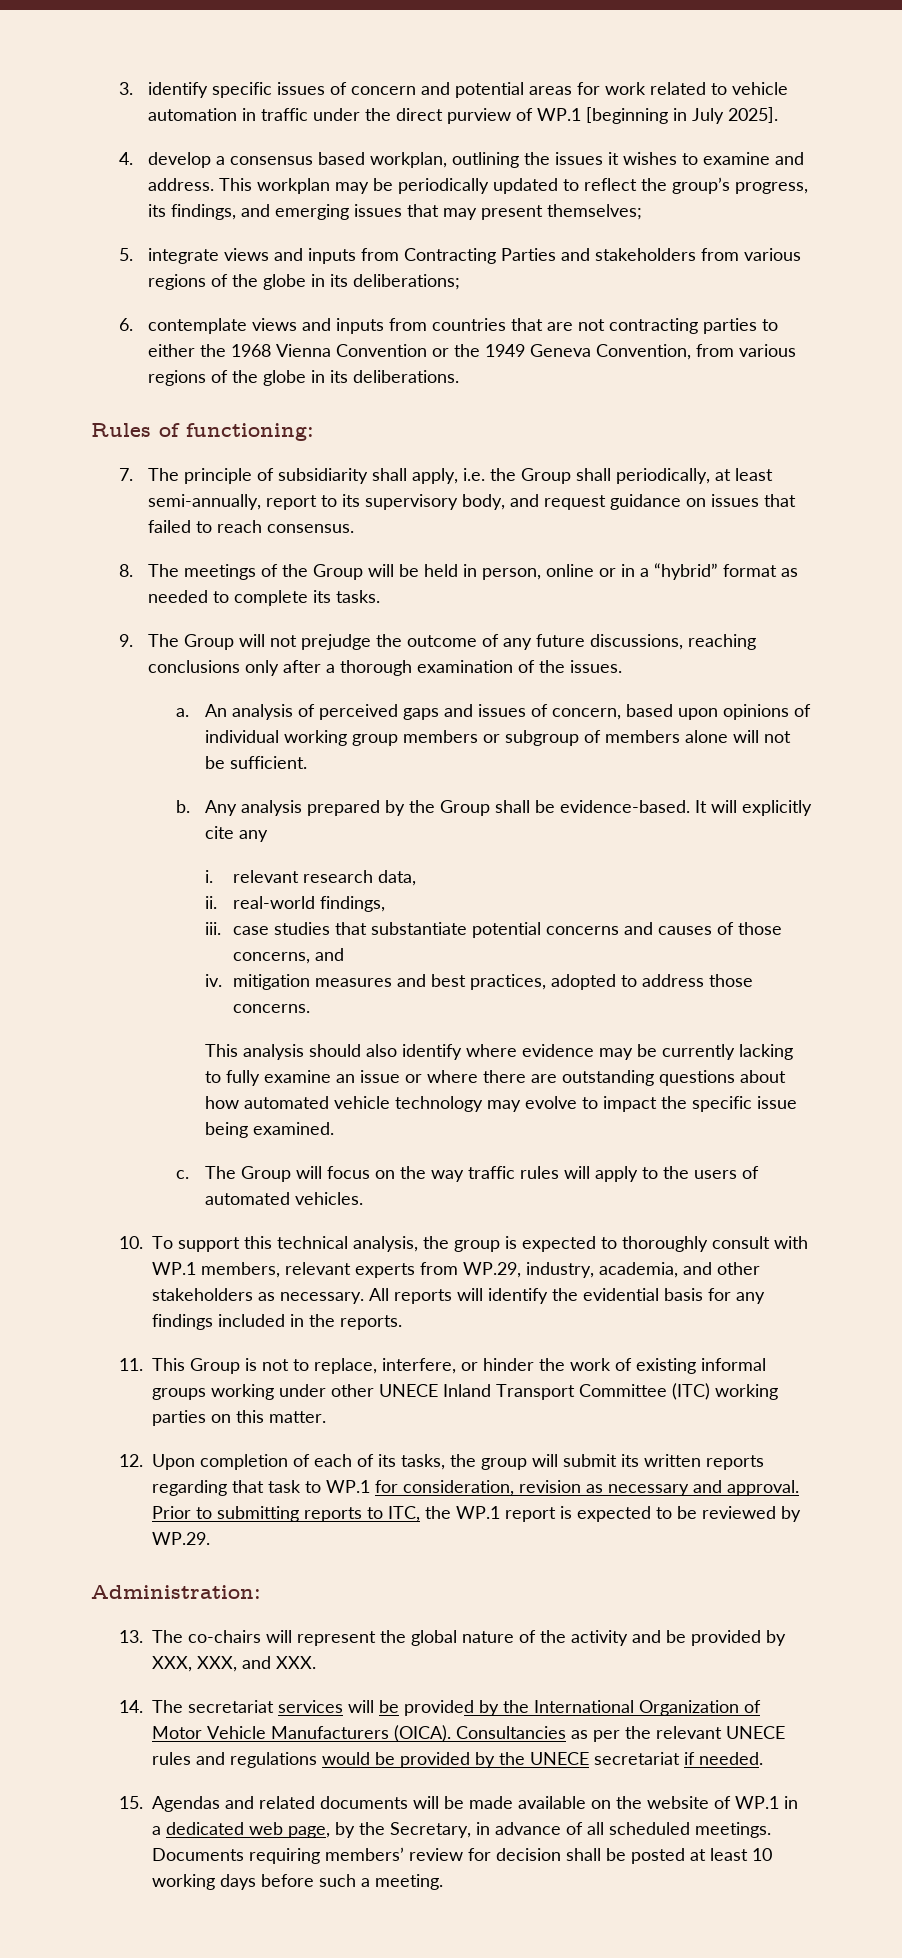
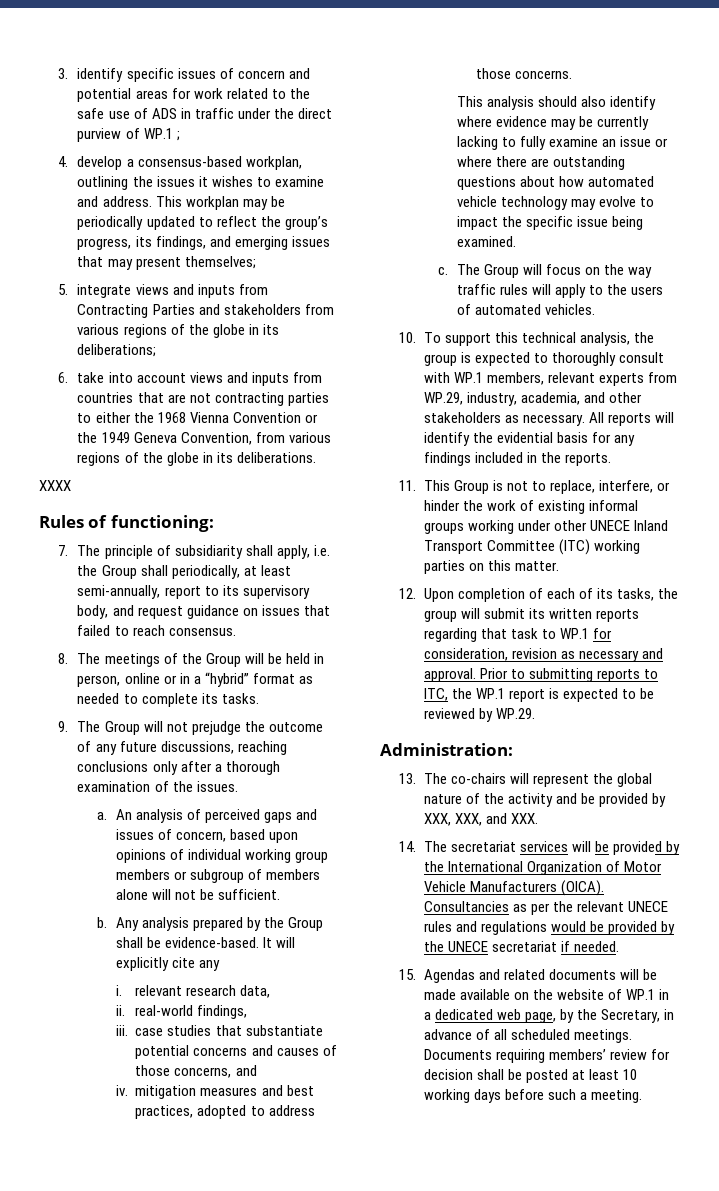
- 3. identify specific issues of concern and potential areas for work related to vehicle automation in traffic under the direct purview of WP.1 [beginning in July 2025].
+ 3. identify specific issues of concern and potential areas for work related to the safe use of ADS in traffic under the direct purview of WP.1 ;
- 4. develop a consensus based workplan, outlining the issues it wishes to examine and address.
+ 4. develop a consensus-based workplan, outlining the issues it wishes to examine and address.
- 6. contemplate views and inputs from countries that are not contracting parties to either the 1968 Vienna Convention or the 1949 Geneva Convention, from various regions of the globe in its deliberations.
+ 6. take into account views and inputs from countries that are not contracting parties to either the 1968 Vienna Convention or the 1949 Geneva Convention, from various regions of the globe in its deliberations.
+ XXXX

